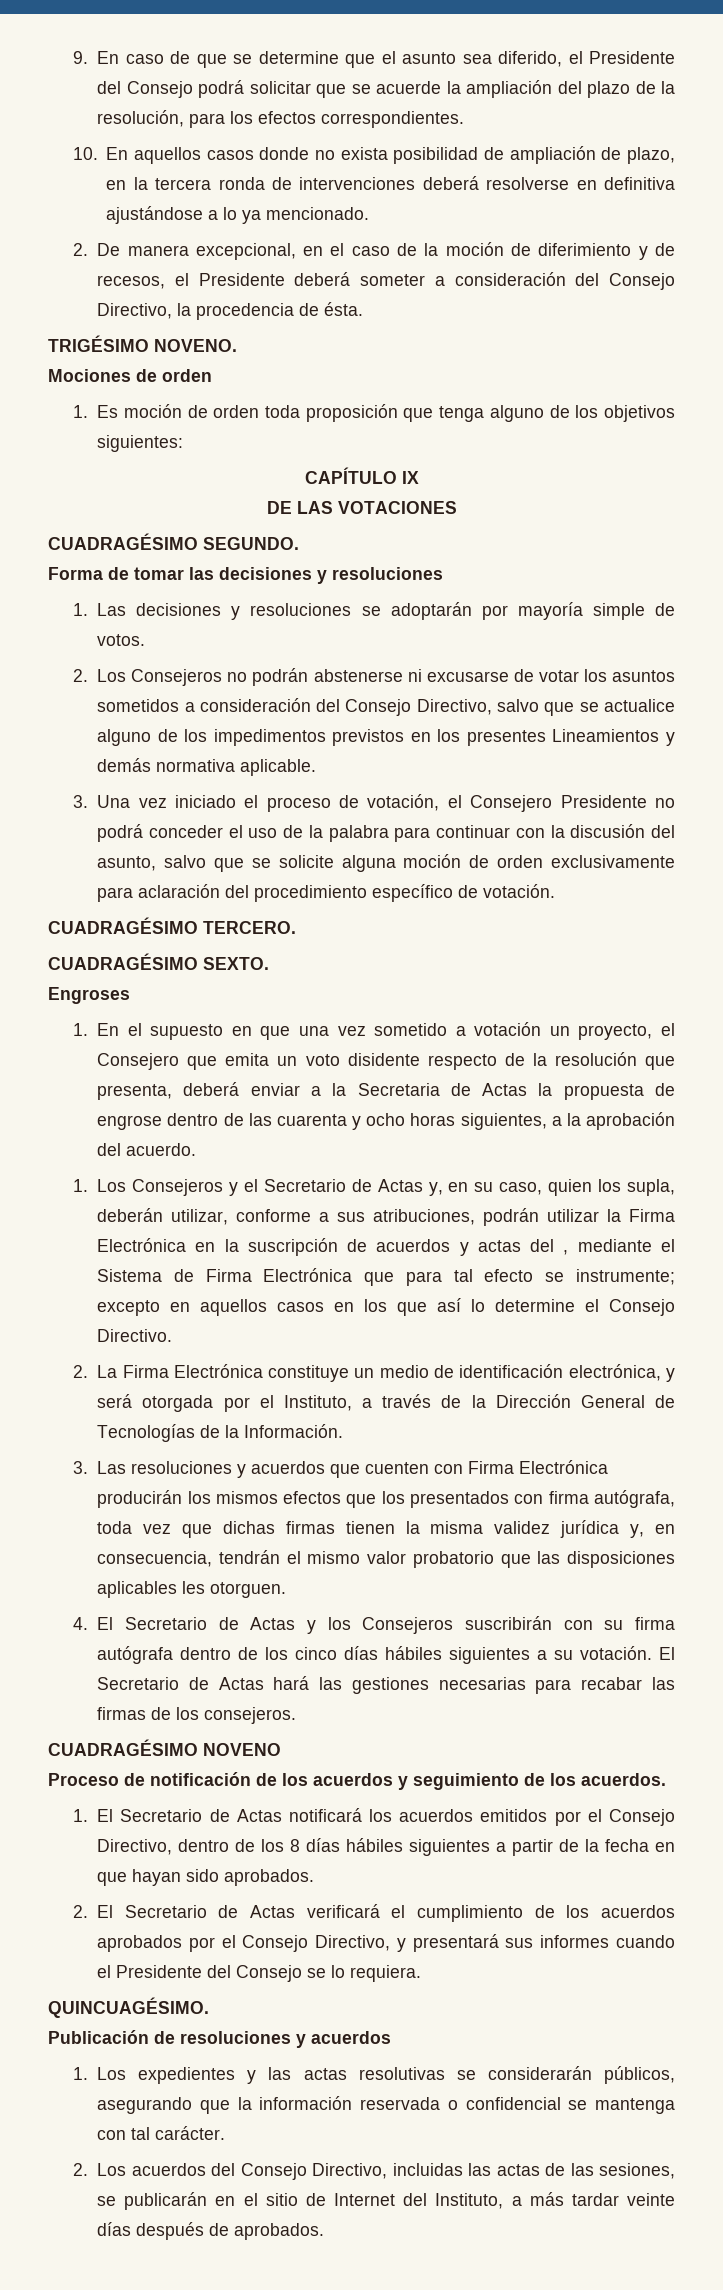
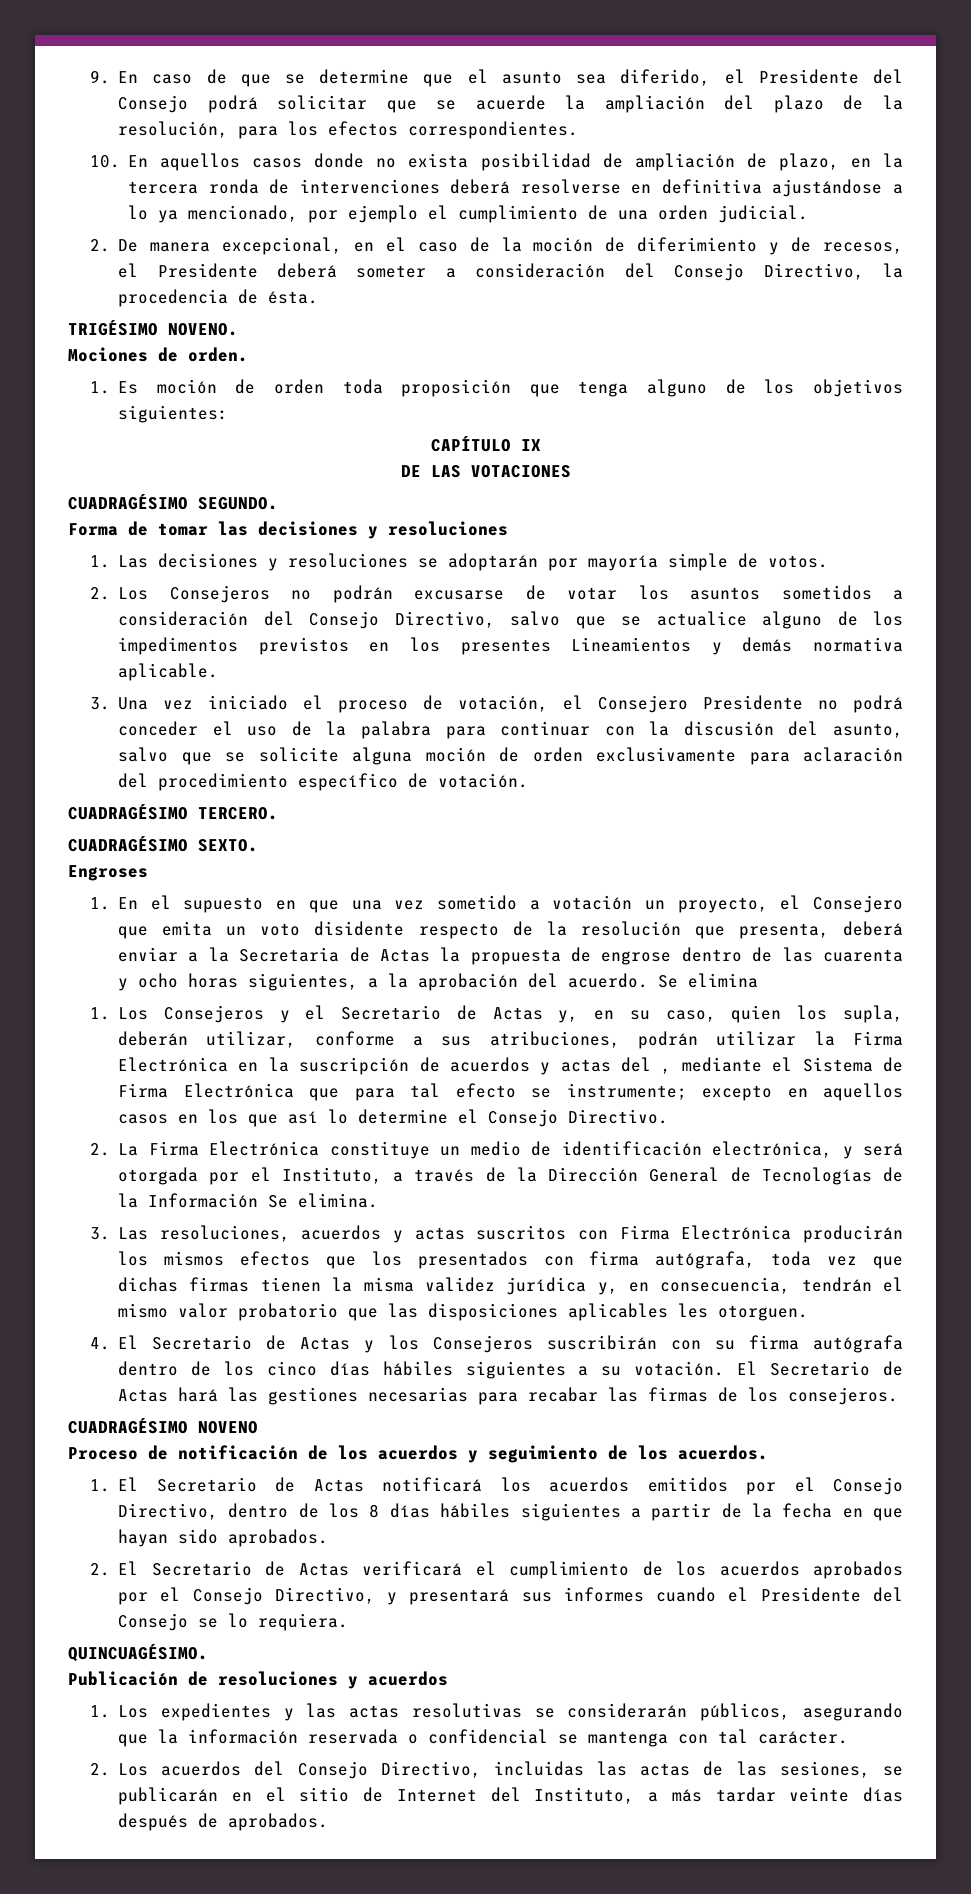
- 10. En aquellos casos donde no exista posibilidad de ampliación de plazo, en la tercera ronda de intervenciones deberá resolverse en definitiva ajustándose a lo ya mencionado.
+ 10. En aquellos casos donde no exista posibilidad de ampliación de plazo, en la tercera ronda de intervenciones deberá resolverse en definitiva ajustándose a lo ya mencionado, por ejemplo el cumplimiento de una orden judicial.
- Mociones de orden
+ Mociones de orden.
- 2. Los Consejeros no podrán abstenerse ni excusarse de votar los asuntos sometidos a consideración del Consejo Directivo, salvo que se actualice alguno de los impedimentos previstos en los presentes Lineamientos y demás normativa aplicable.
+ 2. Los Consejeros no podrán excusarse de votar los asuntos sometidos a consideración del Consejo Directivo, salvo que se actualice alguno de los impedimentos previstos en los presentes Lineamientos y demás normativa aplicable.
+ Se elimina
- 2. La Firma Electrónica constituye un medio de identificación electrónica, y será otorgada por el Instituto, a través de la Dirección General de Tecnologías de la Información.
+ 2. La Firma Electrónica constituye un medio de identificación electrónica, y será otorgada por el Instituto, a través de la Dirección General de Tecnologías de la Información Se elimina.
- 3. Las resoluciones y acuerdos que cuenten con Firma Electrónica producirán los mismos efectos que los presentados con firma autógrafa, toda vez que dichas firmas tienen la misma validez jurídica y, en consecuencia, tendrán el mismo valor probatorio que las disposiciones aplicables les otorguen.
+ 3. Las resoluciones, acuerdos y actas suscritos con Firma Electrónica producirán los mismos efectos que los presentados con firma autógrafa, toda vez que dichas firmas tienen la misma validez jurídica y, en consecuencia, tendrán el mismo valor probatorio que las disposiciones aplicables les otorguen.

